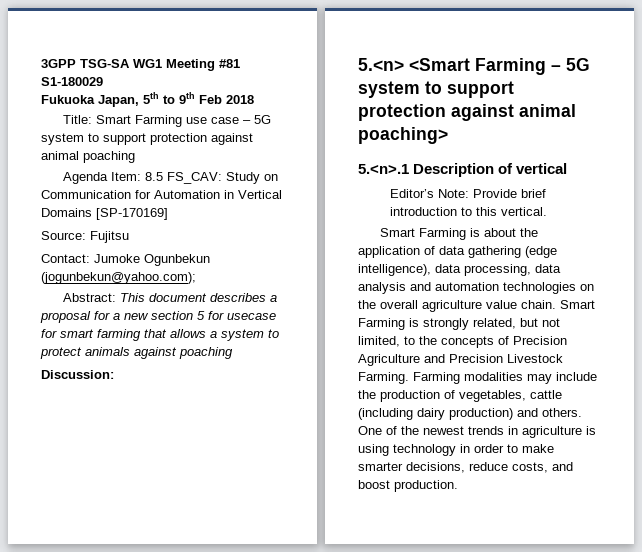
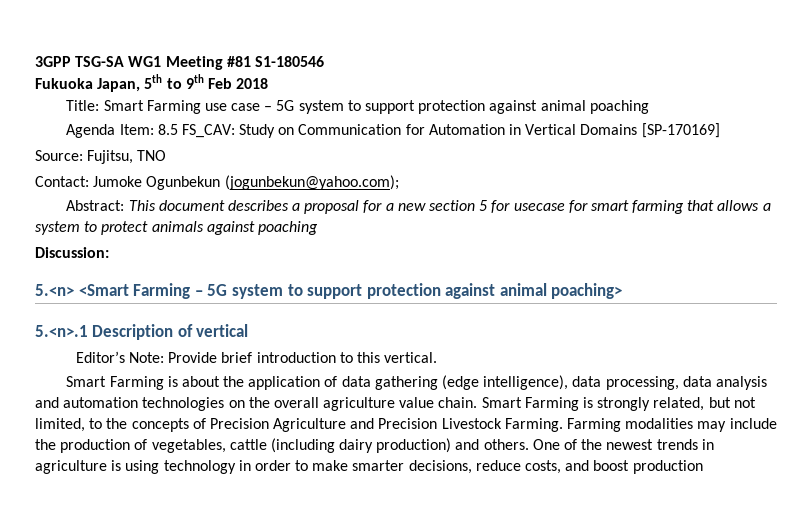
- 3GPP TSG-SA WG1 Meeting #81 S1-180029
+ 3GPP TSG-SA WG1 Meeting #81 S1-180546
- Source: Fujitsu
+ Source: Fujitsu, TNO
- One of the newest trends in agriculture is using technology in order to make smarter decisions, reduce costs, and boost production.
+ One of the newest trends in agriculture is using technology in order to make smarter decisions, reduce costs, and boost production

